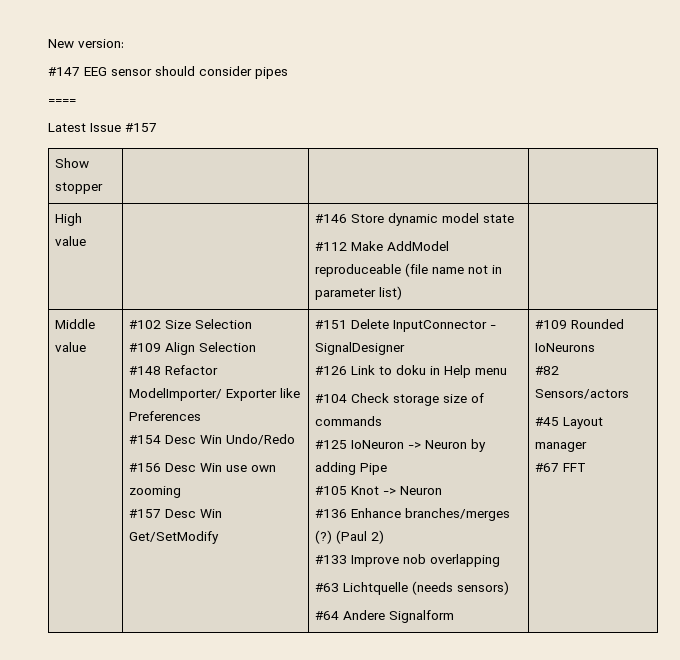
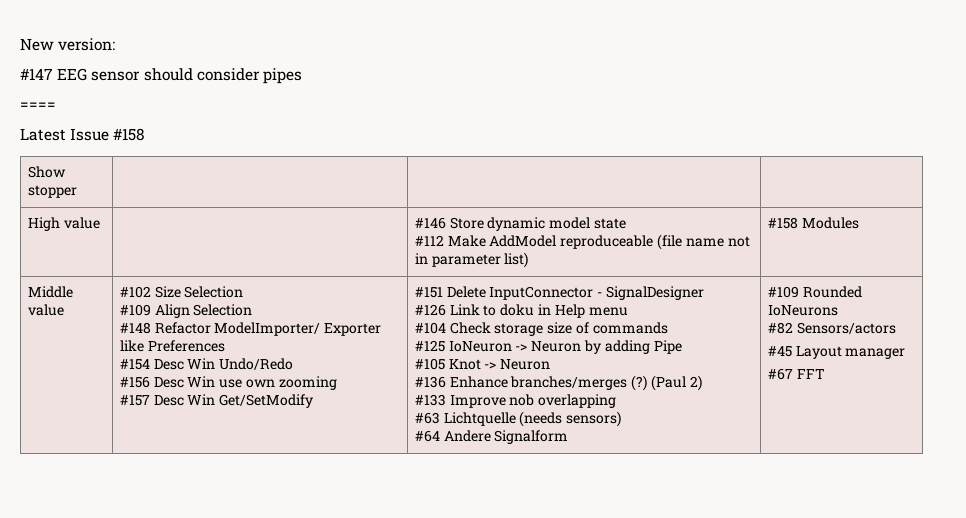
- Latest Issue #157
+ Latest Issue #158
  High value | | #146 Store dynamic model state
- #112 Make AddModel reproduceable (file name not in parameter list) |
+ #112 Make AddModel reproduceable (file name not in parameter list) | #158 Modules

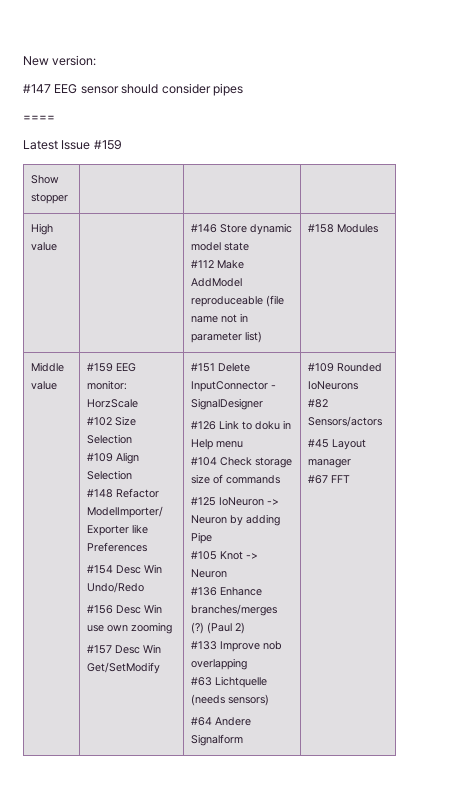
- Latest Issue #158
+ Latest Issue #159
+ #159 EEG monitor: HorzScale

